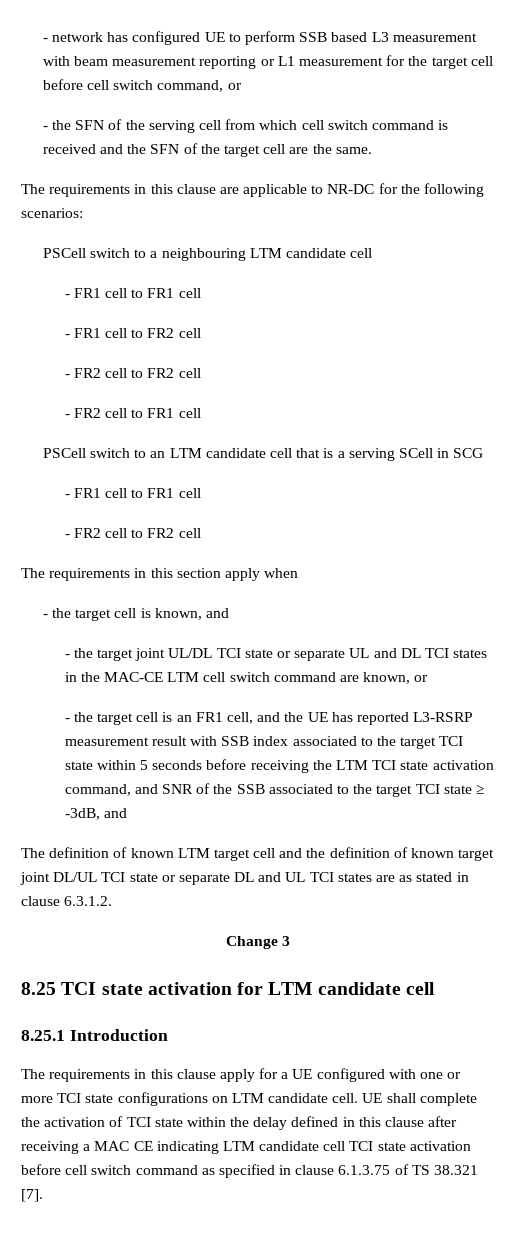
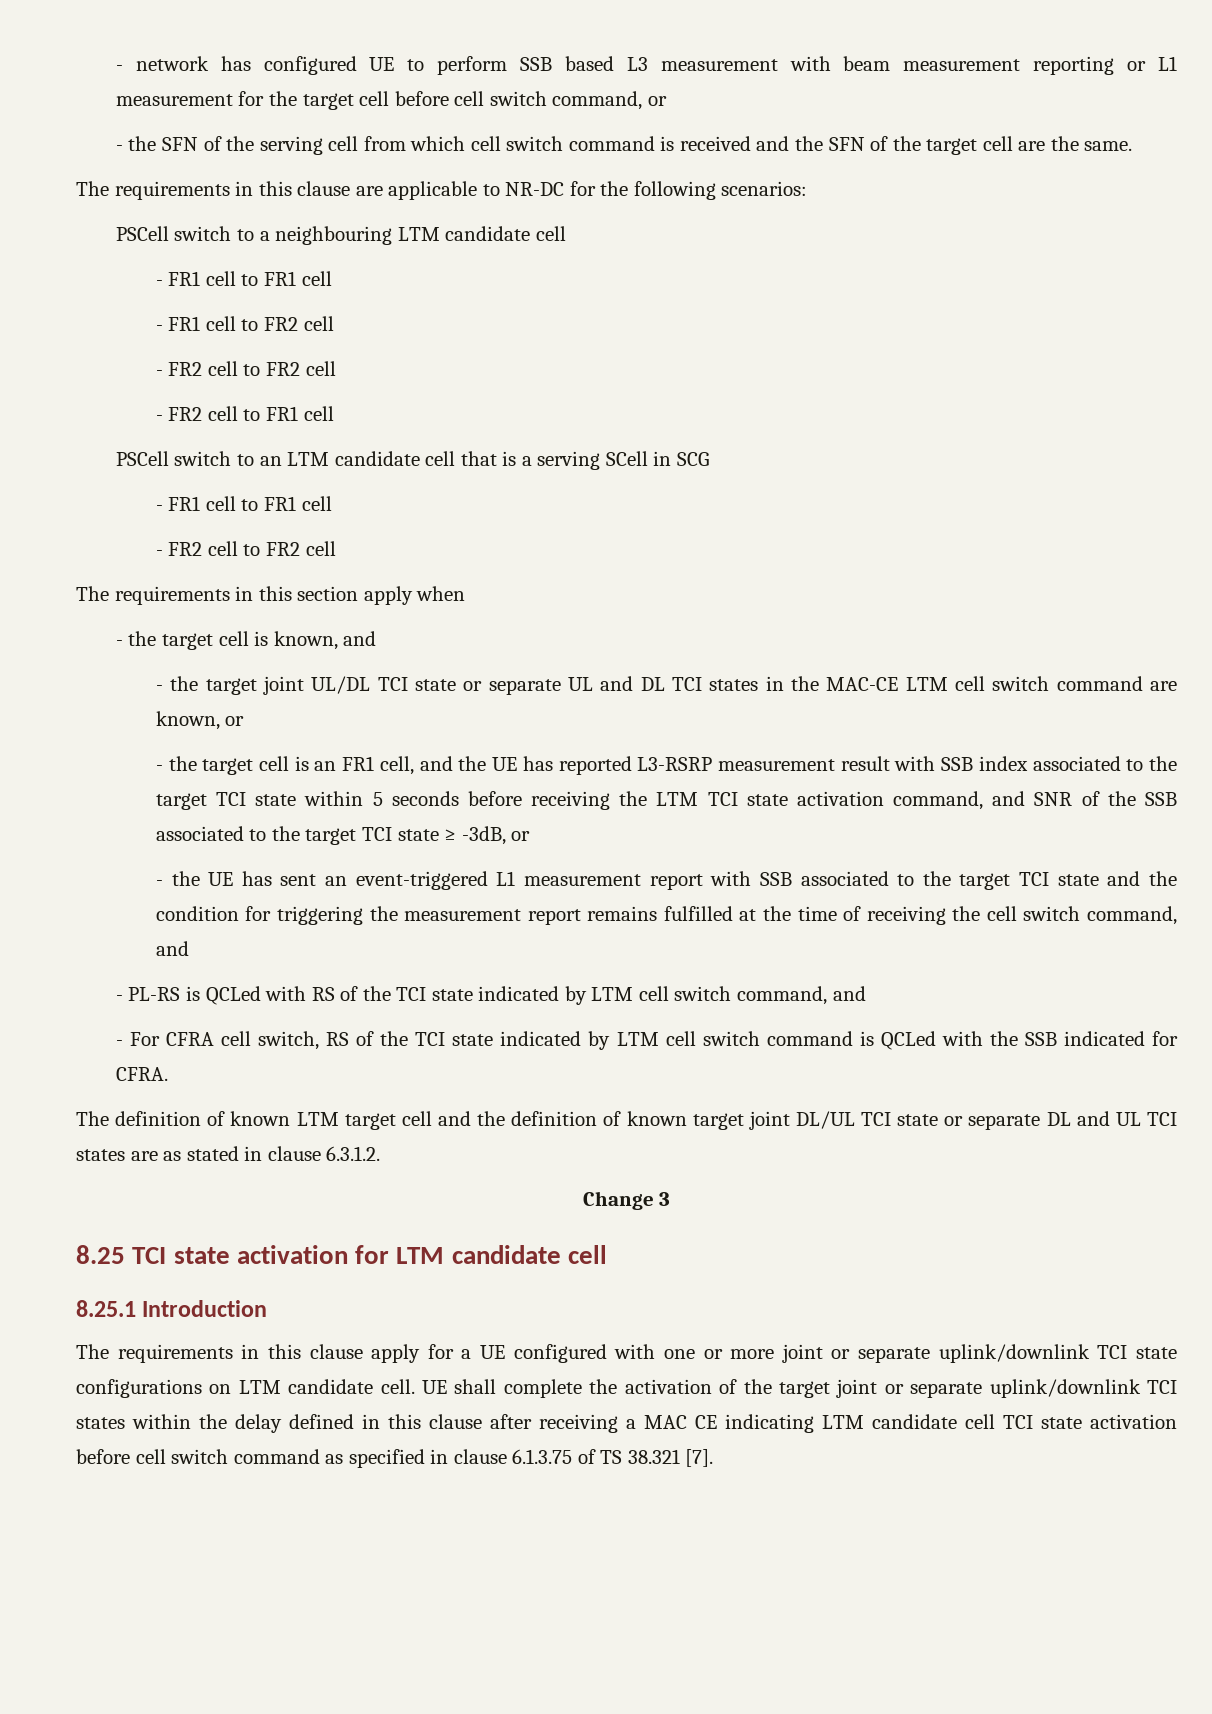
- - the target cell is an FR1 cell, and the UE has reported L3-RSRP measurement result with SSB index associated to the target TCI state within 5 seconds before receiving the LTM TCI state activation command, and SNR of the SSB associated to the target TCI state ≥ -3dB, and
+ - the target cell is an FR1 cell, and the UE has reported L3-RSRP measurement result with SSB index associated to the target TCI state within 5 seconds before receiving the LTM TCI state activation command, and SNR of the SSB associated to the target TCI state ≥ -3dB, or
+ - the UE has sent an event-triggered L1 measurement report with SSB associated to the target TCI state and the condition for triggering the measurement report remains fulfilled at the time of receiving the cell switch command, and
+ - PL-RS is QCLed with RS of the TCI state indicated by LTM cell switch command, and
+ - For CFRA cell switch, RS of the TCI state indicated by LTM cell switch command is QCLed with the SSB indicated for CFRA.
- The requirements in this clause apply for a UE configured with one or more TCI state configurations on LTM candidate cell.
+ The requirements in this clause apply for a UE configured with one or more joint or separate uplink/downlink TCI state configurations on LTM candidate cell.
- UE shall complete the activation of TCI state within the delay defined in this clause after receiving a MAC CE indicating LTM candidate cell TCI state activation before cell switch command as specified in clause 6.1.3.75 of TS 38.321 [7].
+ UE shall complete the activation of the target joint or separate uplink/downlink TCI states within the delay defined in this clause after receiving a MAC CE indicating LTM candidate cell TCI state activation before cell switch command as specified in clause 6.1.3.75 of TS 38.321 [7].

